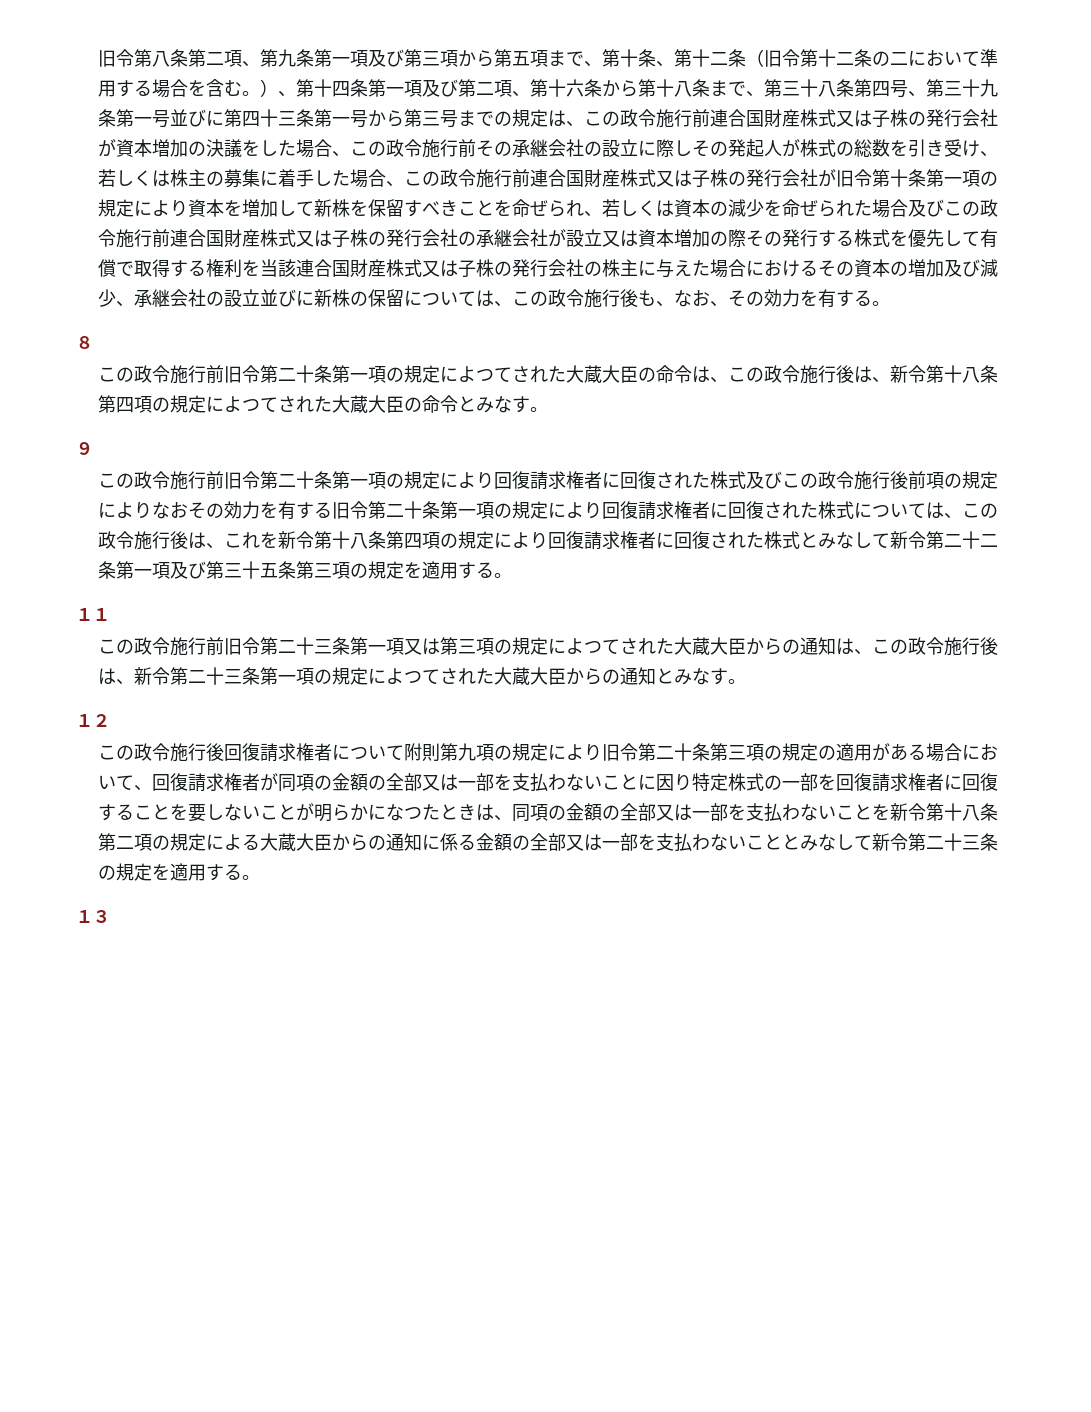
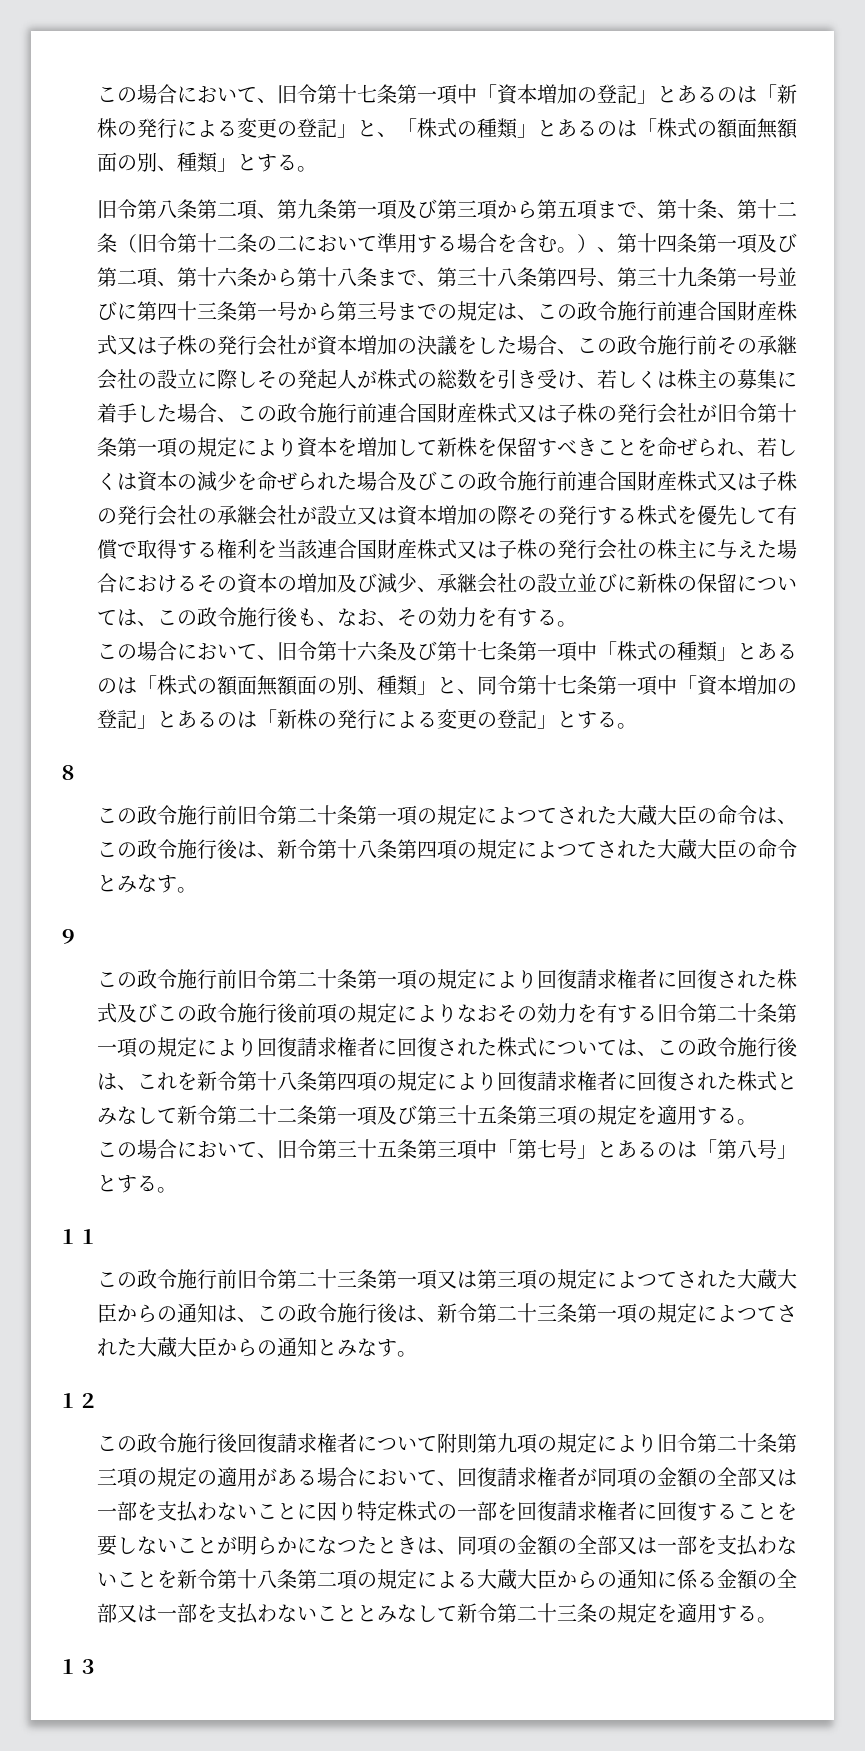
+ この場合において、旧令第十七条第一項中「資本増加の登記」とあるのは「新株の発行による変更の登記」と、「株式の種類」とあるのは「株式の額面無額面の別、種類」とする。
+ この場合において、旧令第十六条及び第十七条第一項中「株式の種類」とあるのは「株式の額面無額面の別、種類」と、同令第十七条第一項中「資本増加の登記」とあるのは「新株の発行による変更の登記」とする。
+ この場合において、旧令第三十五条第三項中「第七号」とあるのは「第八号」とする。

